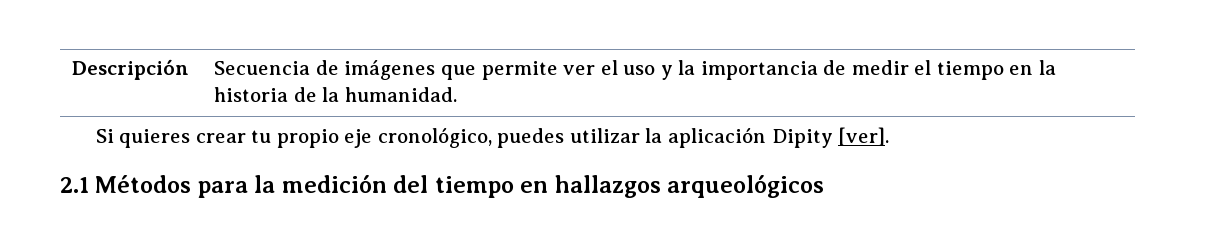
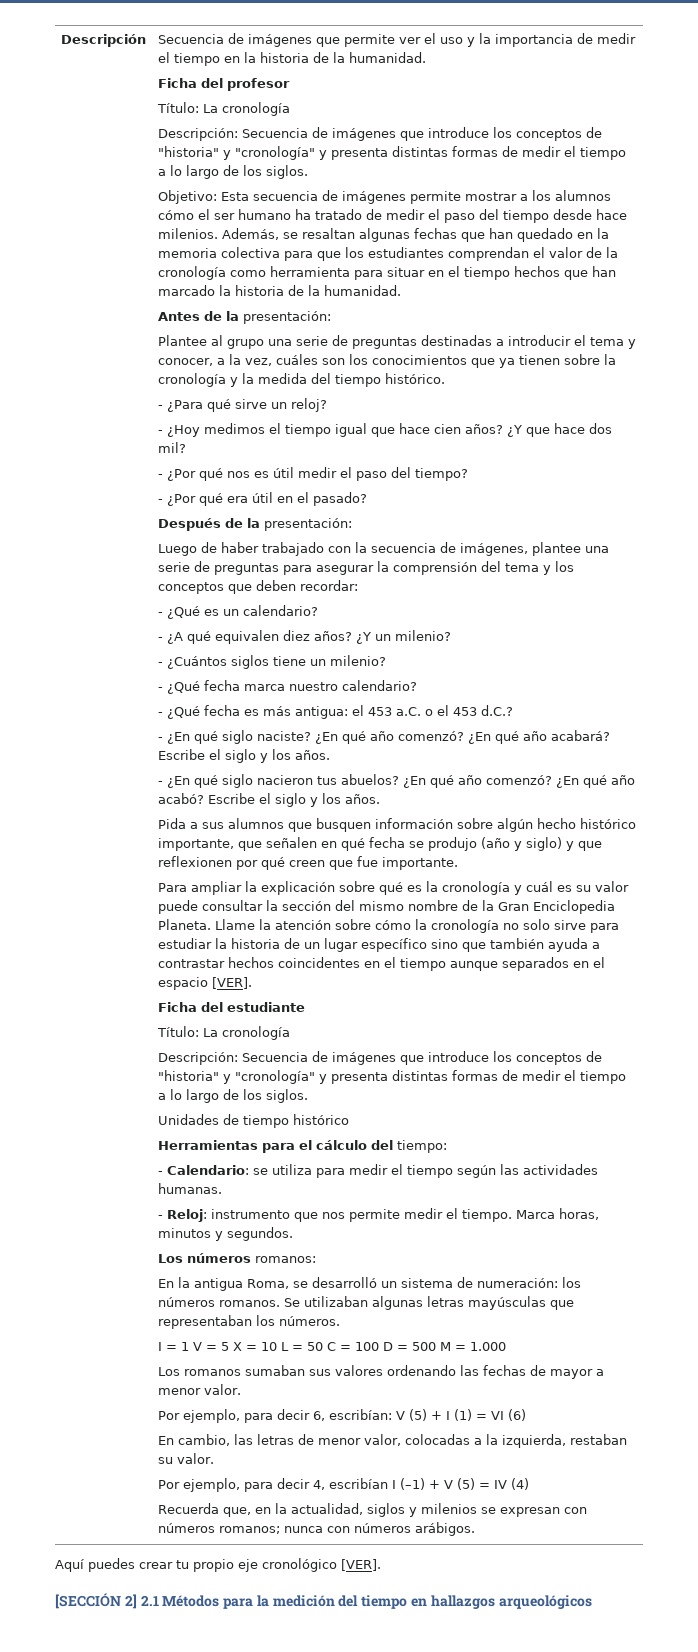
- Si quieres crear tu propio eje cronológico, puedes utilizar la aplicación Dipity [ver].
- 2.1 Métodos para la medición del tiempo en hallazgos arqueológicos
+ Ficha del profesor
+ Título: La cronología
+ Descripción: Secuencia de imágenes que introduce los conceptos de "historia" y "cronología" y presenta distintas formas de medir el tiempo a lo largo de los siglos.
+ Objetivo: Esta secuencia de imágenes permite mostrar a los alumnos cómo el ser humano ha tratado de medir el paso del tiempo desde hace milenios. Además, se resaltan algunas fechas que han quedado en la memoria colectiva para que los estudiantes comprendan el valor de la cronología como herramienta para situar en el tiempo hechos que han marcado la historia de la humanidad.
+ Antes de la presentación:
+ Plantee al grupo una serie de preguntas destinadas a introducir el tema y conocer, a la vez, cuáles son los conocimientos que ya tienen sobre la cronología y la medida del tiempo histórico.
+ - ¿Para qué sirve un reloj?
+ - ¿Hoy medimos el tiempo igual que hace cien años? ¿Y que hace dos mil?
+ - ¿Por qué nos es útil medir el paso del tiempo?
+ - ¿Por qué era útil en el pasado?
+ Después de la presentación:
+ Luego de haber trabajado con la secuencia de imágenes, plantee una serie de preguntas para asegurar la comprensión del tema y los conceptos que deben recordar:
+ - ¿Qué es un calendario?
+ - ¿A qué equivalen diez años? ¿Y un milenio?
+ - ¿Cuántos siglos tiene un milenio?
+ - ¿Qué fecha marca nuestro calendario?
+ - ¿Qué fecha es más antigua: el 453 a.C. o el 453 d.C.?
+ - ¿En qué siglo naciste? ¿En qué año comenzó? ¿En qué año acabará? Escribe el siglo y los años.
+ - ¿En qué siglo nacieron tus abuelos? ¿En qué año comenzó? ¿En qué año acabó? Escribe el siglo y los años.
+ Pida a sus alumnos que busquen información sobre algún hecho histórico importante, que señalen en qué fecha se produjo (año y siglo) y que reflexionen por qué creen que fue importante.
+ Para ampliar la explicación sobre qué es la cronología y cuál es su valor puede consultar la sección del mismo nombre de la Gran Enciclopedia Planeta. Llame la atención sobre cómo la cronología no solo sirve para estudiar la historia de un lugar específico sino que también ayuda a contrastar hechos coincidentes en el tiempo aunque separados en el espacio [VER].
+ Ficha del estudiante
+ Título: La cronología
+ Descripción: Secuencia de imágenes que introduce los conceptos de "historia" y "cronología" y presenta distintas formas de medir el tiempo a lo largo de los siglos.
+ Unidades de tiempo histórico
+ Herramientas para el cálculo del tiempo:
+ - Calendario: se utiliza para medir el tiempo según las actividades humanas.
+ - Reloj: instrumento que nos permite medir el tiempo. Marca horas, minutos y segundos.
+ Los números romanos:
+ En la antigua Roma, se desarrolló un sistema de numeración: los números romanos. Se utilizaban algunas letras mayúsculas que representaban los números.
+ I = 1 V = 5 X = 10 L = 50 C = 100 D = 500 M = 1.000
+ Los romanos sumaban sus valores ordenando las fechas de mayor a menor valor.
+ Por ejemplo, para decir 6, escribían: V (5) + I (1) = VI (6)
+ En cambio, las letras de menor valor, colocadas a la izquierda, restaban su valor.
+ Por ejemplo, para decir 4, escribían I (–1) + V (5) = IV (4)
+ Recuerda que, en la actualidad, siglos y milenios se expresan con números romanos; nunca con números arábigos.
+ Aquí puedes crear tu propio eje cronológico [VER].
+ [SECCIÓN 2] 2.1 Métodos para la medición del tiempo en hallazgos arqueológicos

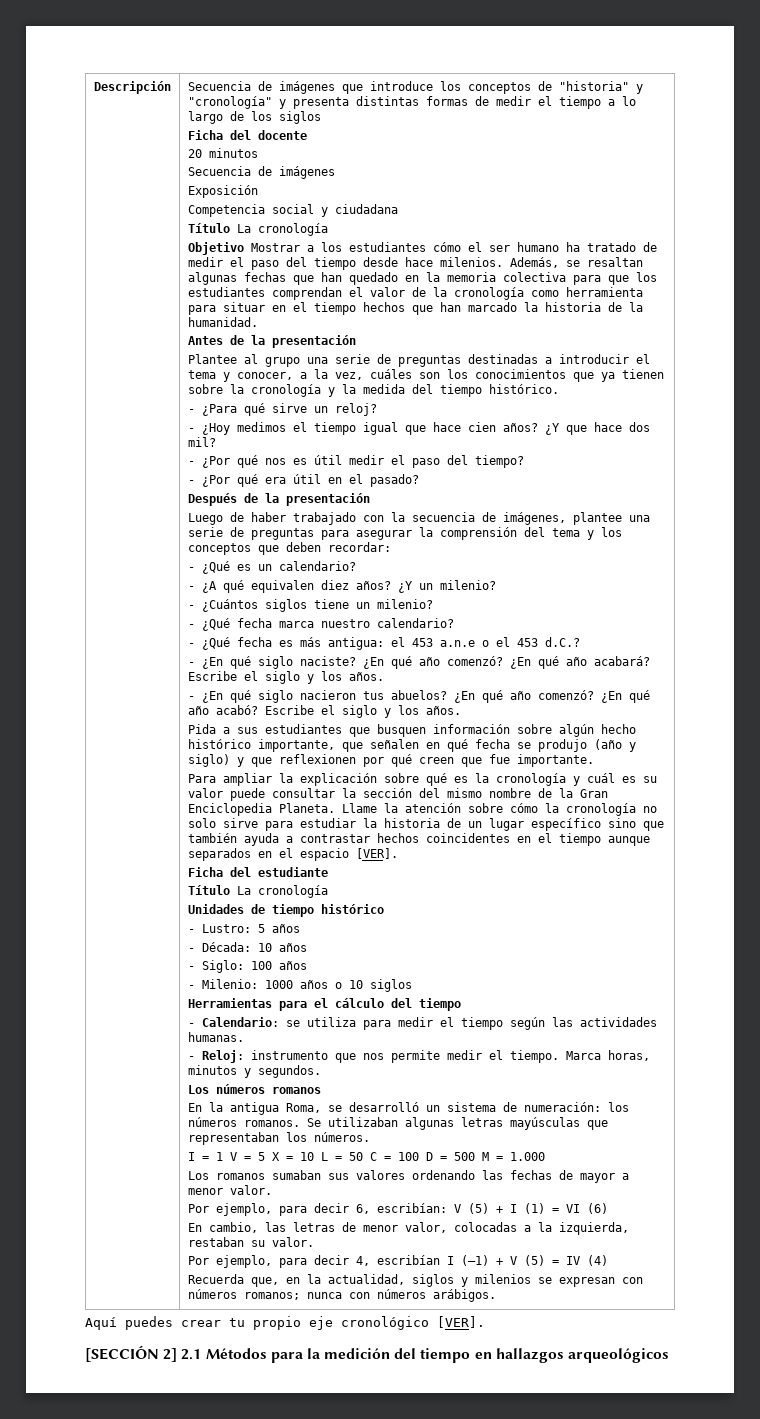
- Secuencia de imágenes que permite ver el uso y la importancia de medir el tiempo en la historia de la humanidad.
- Ficha del profesor
- Título: La cronología
- Descripción: Secuencia de imágenes que introduce los conceptos de "historia" y "cronología" y presenta distintas formas de medir el tiempo a lo largo de los siglos.
- Objetivo: Esta secuencia de imágenes permite mostrar a los alumnos cómo el ser humano ha tratado de medir el paso del tiempo desde hace milenios.
+ Secuencia de imágenes que introduce los conceptos de "historia" y "cronología" y presenta distintas formas de medir el tiempo a lo largo de los siglos
+ Ficha del docente
+ 20 minutos
+ Secuencia de imágenes
+ Exposición
+ Competencia social y ciudadana
+ Título La cronología
+ Objetivo Mostrar a los estudiantes cómo el ser humano ha tratado de medir el paso del tiempo desde hace milenios.
- Antes de la presentación:
+ Antes de la presentación
- Después de la presentación:
+ Después de la presentación
- - ¿Qué fecha es más antigua: el 453 a.C. o el 453 d.C.?
+ - ¿Qué fecha es más antigua: el 453 a.n.e o el 453 d.C.?
- Pida a sus alumnos que busquen información sobre algún hecho histórico importante, que señalen en qué fecha se produjo (año y siglo) y que reflexionen por qué creen que fue importante.
+ Pida a sus estudiantes que busquen información sobre algún hecho histórico importante, que señalen en qué fecha se produjo (año y siglo) y que reflexionen por qué creen que fue importante.
  Ficha del estudiante
- Título: La cronología
- Descripción: Secuencia de imágenes que introduce los conceptos de "historia" y "cronología" y presenta distintas formas de medir el tiempo a lo largo de los siglos.
+ Título La cronología
  Unidades de tiempo histórico
+ - Lustro: 5 años
+ - Década: 10 años
+ - Siglo: 100 años
+ - Milenio: 1000 años o 10 siglos
- Herramientas para el cálculo del tiempo:
+ Herramientas para el cálculo del tiempo
- Los números romanos:
+ Los números romanos

